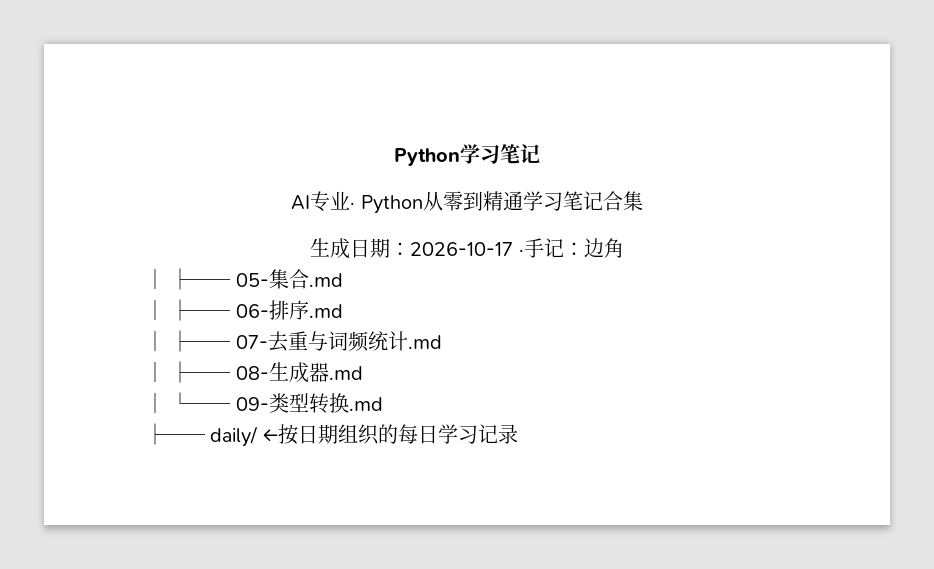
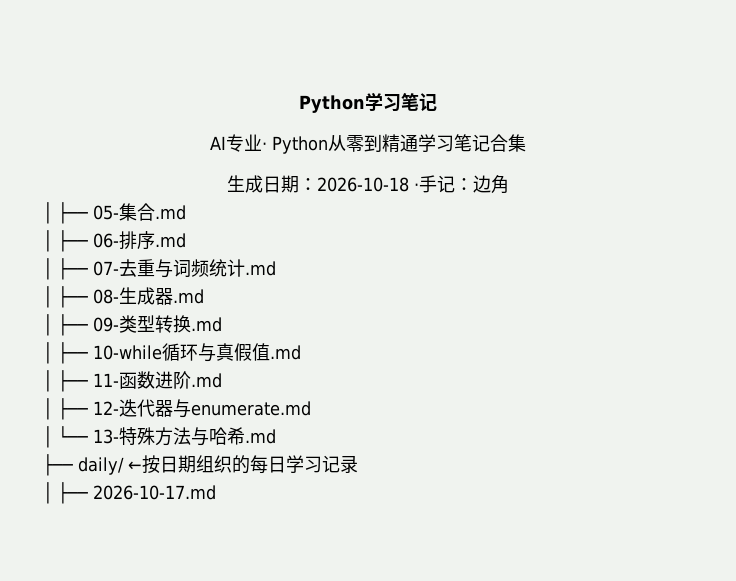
- 生成日期：2026-10-17 ·手记：边角
+ 生成日期：2026-10-18 ·手记：边角
- │ └── 09-类型转换.md
+ │ ├── 09-类型转换.md
+ │ ├── 10-while循环与真假值.md
+ │ ├── 11-函数进阶.md
+ │ ├── 12-迭代器与enumerate.md
+ │ └── 13-特殊方法与哈希.md
+ │ ├── 2026-10-17.md

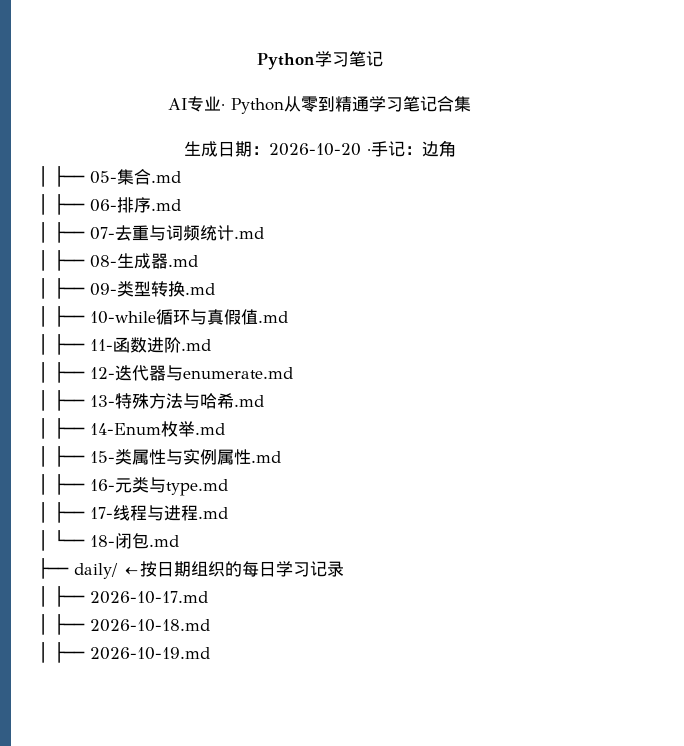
- 生成日期：2026-10-18 ·手记：边角
+ 生成日期：2026-10-20 ·手记：边角
- │ └── 13-特殊方法与哈希.md
+ │ ├── 13-特殊方法与哈希.md
+ │ ├── 14-Enum枚举.md
+ │ ├── 15-类属性与实例属性.md
+ │ ├── 16-元类与type.md
+ │ ├── 17-线程与进程.md
+ │ └── 18-闭包.md
+ │ ├── 2026-10-18.md
+ │ ├── 2026-10-19.md

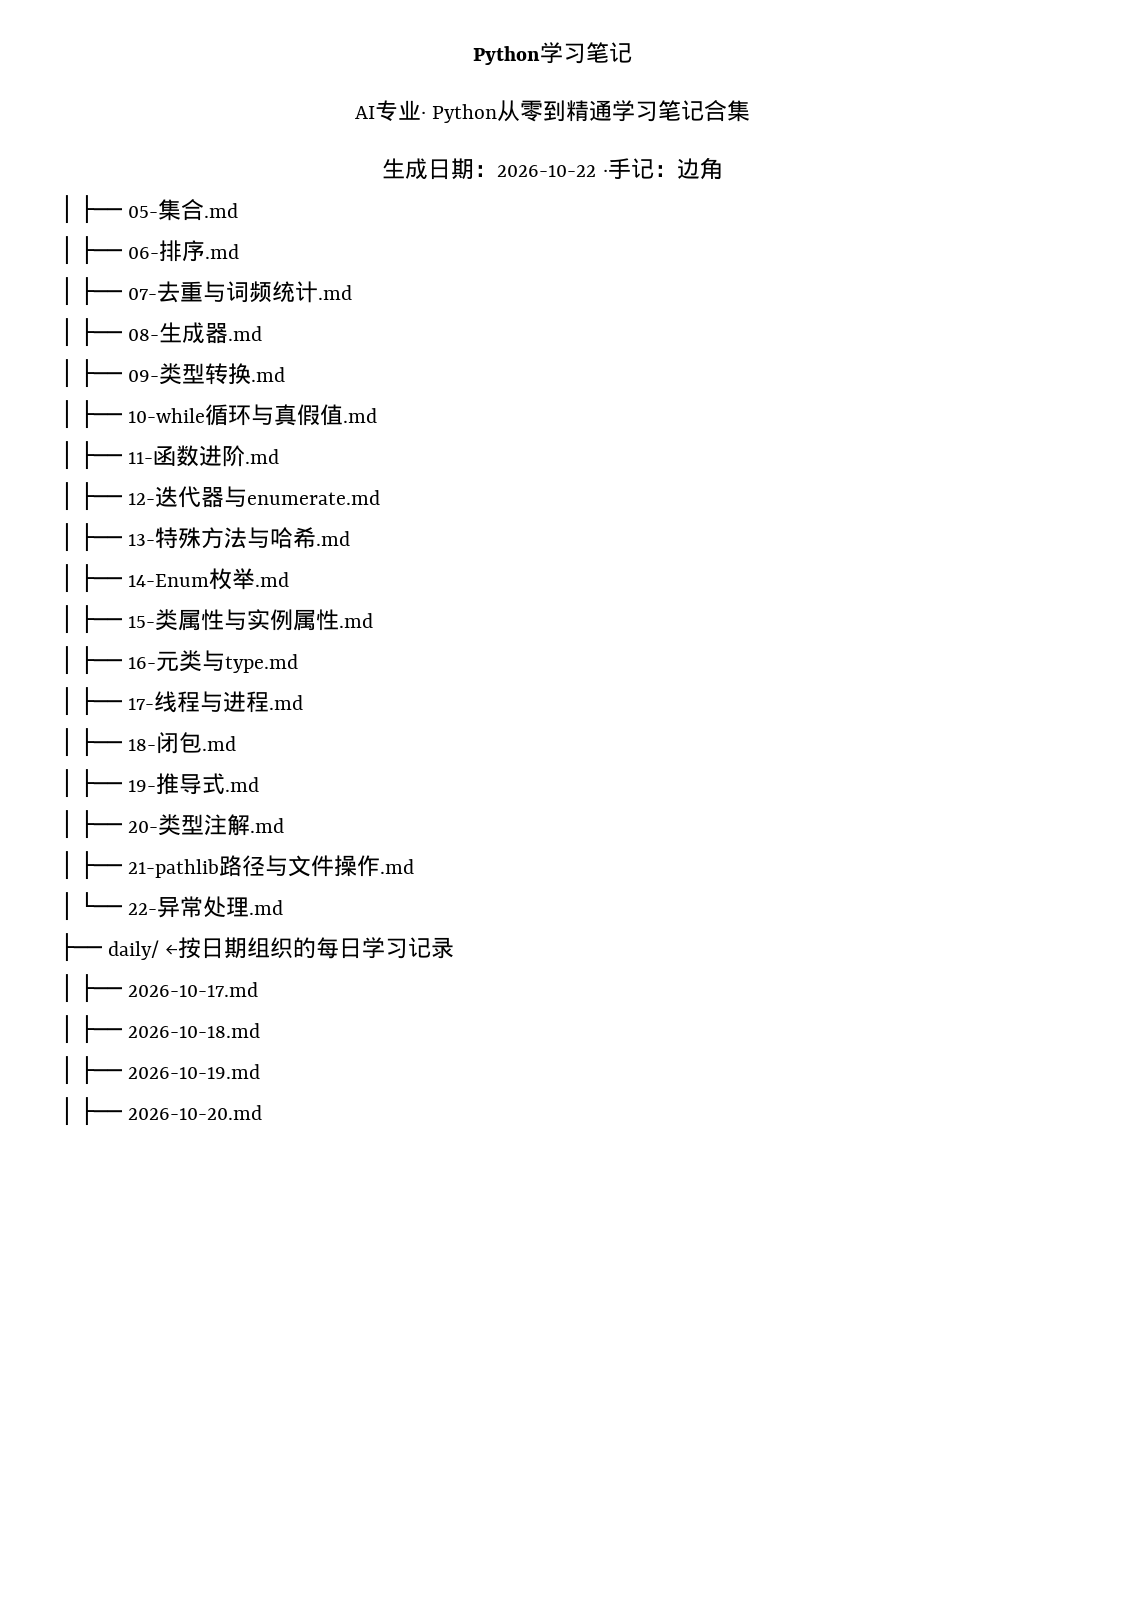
- 生成日期：2026-10-20 ·手记：边角
+ 生成日期：2026-10-22 ·手记：边角
- │ └── 18-闭包.md
+ │ ├── 18-闭包.md
+ │ ├── 19-推导式.md
+ │ ├── 20-类型注解.md
+ │ ├── 21-pathlib路径与文件操作.md
+ │ └── 22-异常处理.md
+ │ ├── 2026-10-20.md

